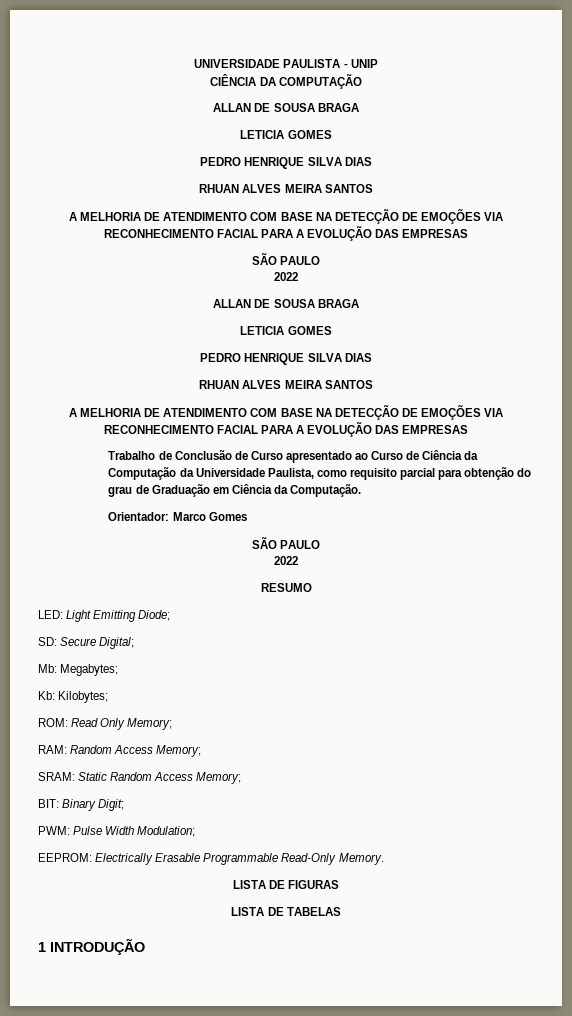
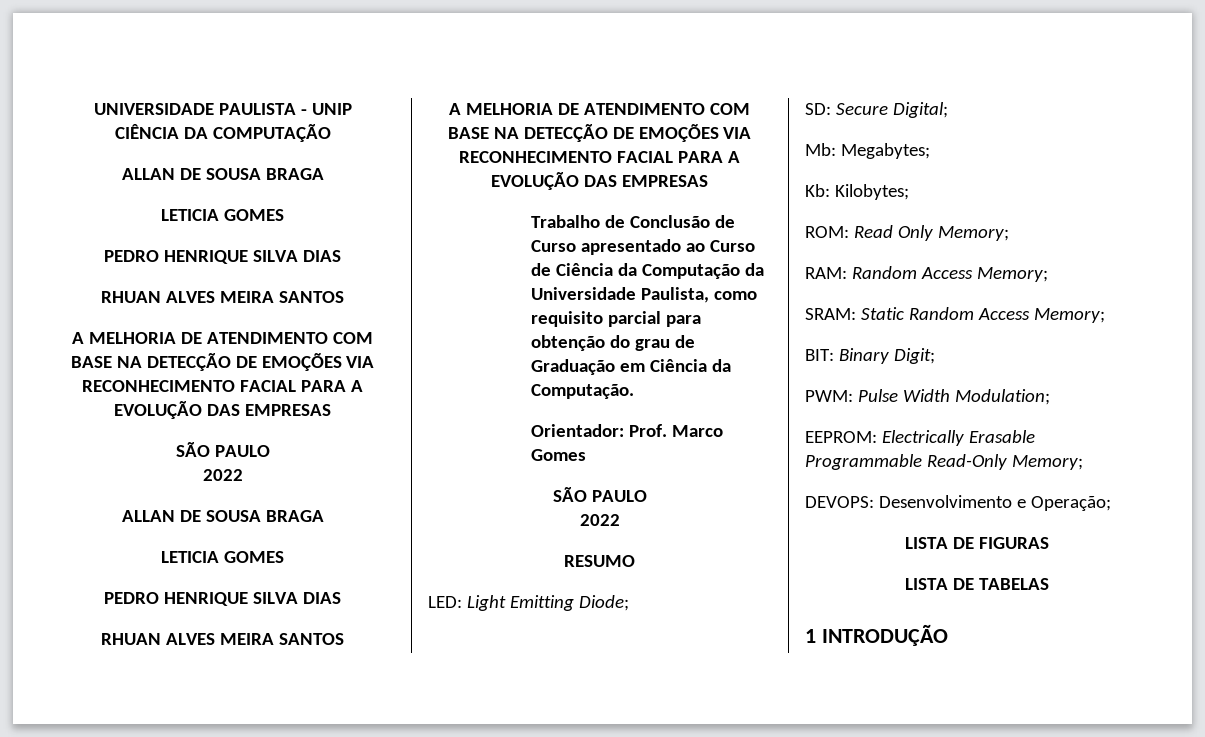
- Orientador: Marco Gomes
+ Orientador: Prof. Marco Gomes
- EEPROM: Electrically Erasable Programmable Read-Only Memory.
+ EEPROM: Electrically Erasable Programmable Read-Only Memory;
+ DEVOPS: Desenvolvimento e Operação;

